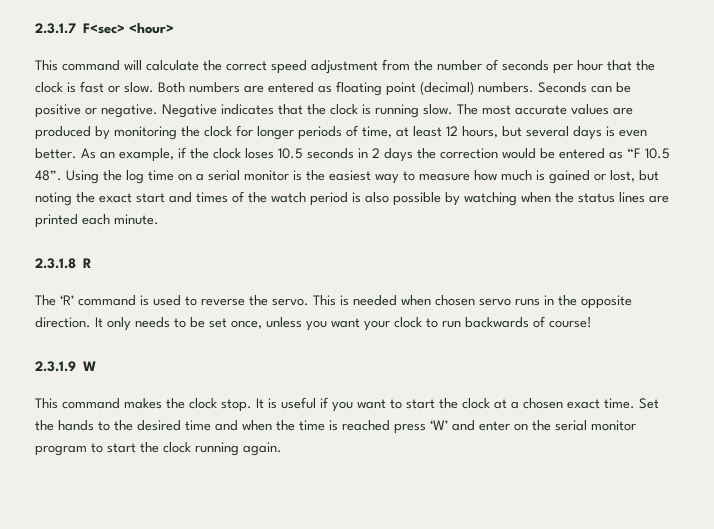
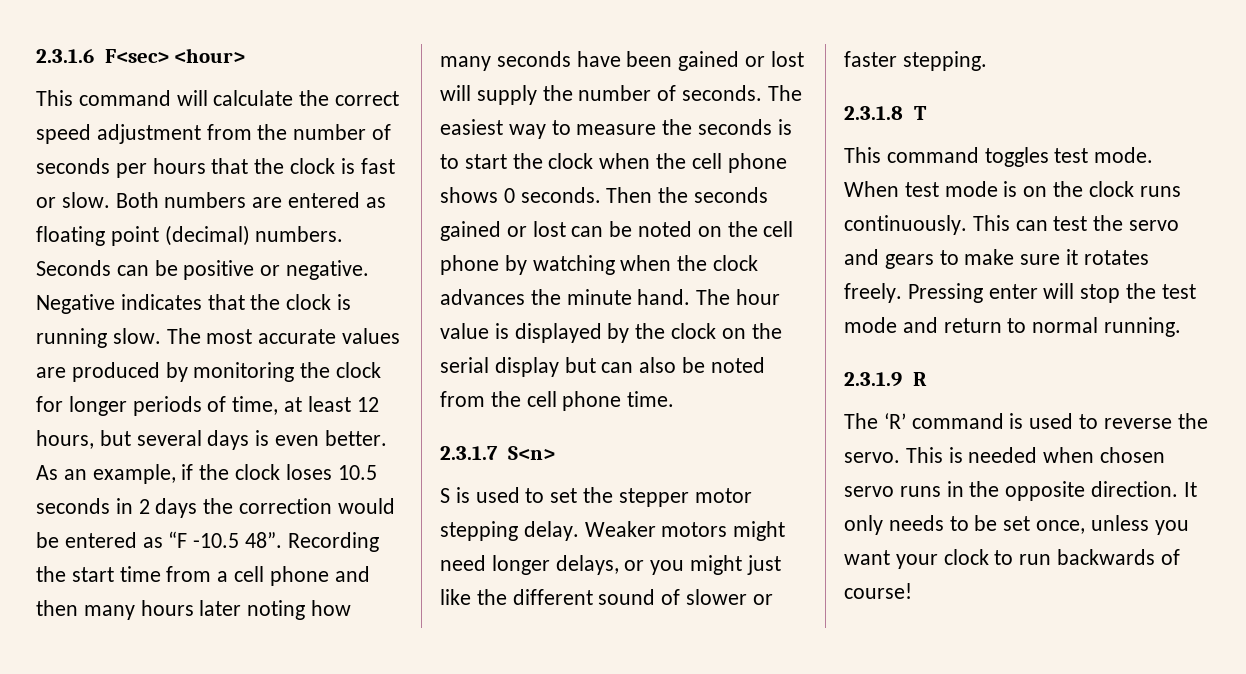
- 2.3.1.7 F<sec> <hour>
+ 2.3.1.6 F<sec> <hour>
- This command will calculate the correct speed adjustment from the number of seconds per hour that the clock is fast or slow.
+ This command will calculate the correct speed adjustment from the number of seconds per hours that the clock is fast or slow.
- As an example, if the clock loses 10.5 seconds in 2 days the correction would be entered as “F 10.5 48”. Using the log time on a serial monitor is the easiest way to measure how much is gained or lost, but noting the exact start and times of the watch period is also possible by watching when the status lines are printed each minute.
- 2.3.1.8 R
+ As an example, if the clock loses 10.5 seconds in 2 days the correction would be entered as “F -10.5 48”. Recording the start time from a cell phone and then many hours later noting how many seconds have been gained or lost will supply the number of seconds. The easiest way to measure the seconds is to start the clock when the cell phone shows 0 seconds. Then the seconds gained or lost can be noted on the cell phone by watching when the clock advances the minute hand. The hour value is displayed by the clock on the serial display but can also be noted from the cell phone time.
+ 2.3.1.7 S<n>
+ S is used to set the stepper motor stepping delay. Weaker motors might need longer delays, or you might just like the different sound of slower or faster stepping.
+ 2.3.1.8 T
+ This command toggles test mode. When test mode is on the clock runs continuously. This can test the servo and gears to make sure it rotates freely. Pressing enter will stop the test mode and return to normal running.
+ 2.3.1.9 R
- 2.3.1.9 W
- This command makes the clock stop. It is useful if you want to start the clock at a chosen exact time. Set the hands to the desired time and when the time is reached press ‘W’ and enter on the serial monitor program to start the clock running again.

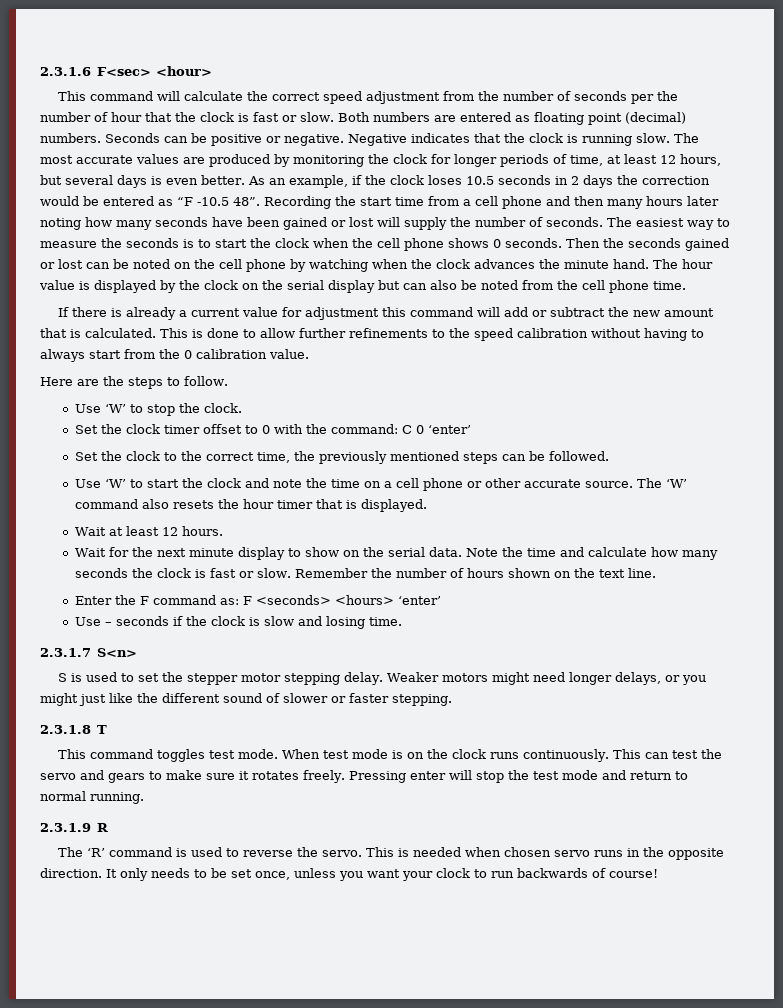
- This command will calculate the correct speed adjustment from the number of seconds per hours that the clock is fast or slow.
+ This command will calculate the correct speed adjustment from the number of seconds per the number of hour that the clock is fast or slow.
+ If there is already a current value for adjustment this command will add or subtract the new amount that is calculated. This is done to allow further refinements to the speed calibration without having to always start from the 0 calibration value.
+ Here are the steps to follow.
+ Use ‘W’ to stop the clock.
+ Set the clock timer offset to 0 with the command: C 0 ‘enter’
+ Set the clock to the correct time, the previously mentioned steps can be followed.
+ Use ‘W’ to start the clock and note the time on a cell phone or other accurate source. The ‘W’ command also resets the hour timer that is displayed.
+ Wait at least 12 hours.
+ Wait for the next minute display to show on the serial data. Note the time and calculate how many seconds the clock is fast or slow. Remember the number of hours shown on the text line.
+ Enter the F command as: F <seconds> <hours> ‘enter’
+ Use – seconds if the clock is slow and losing time.

